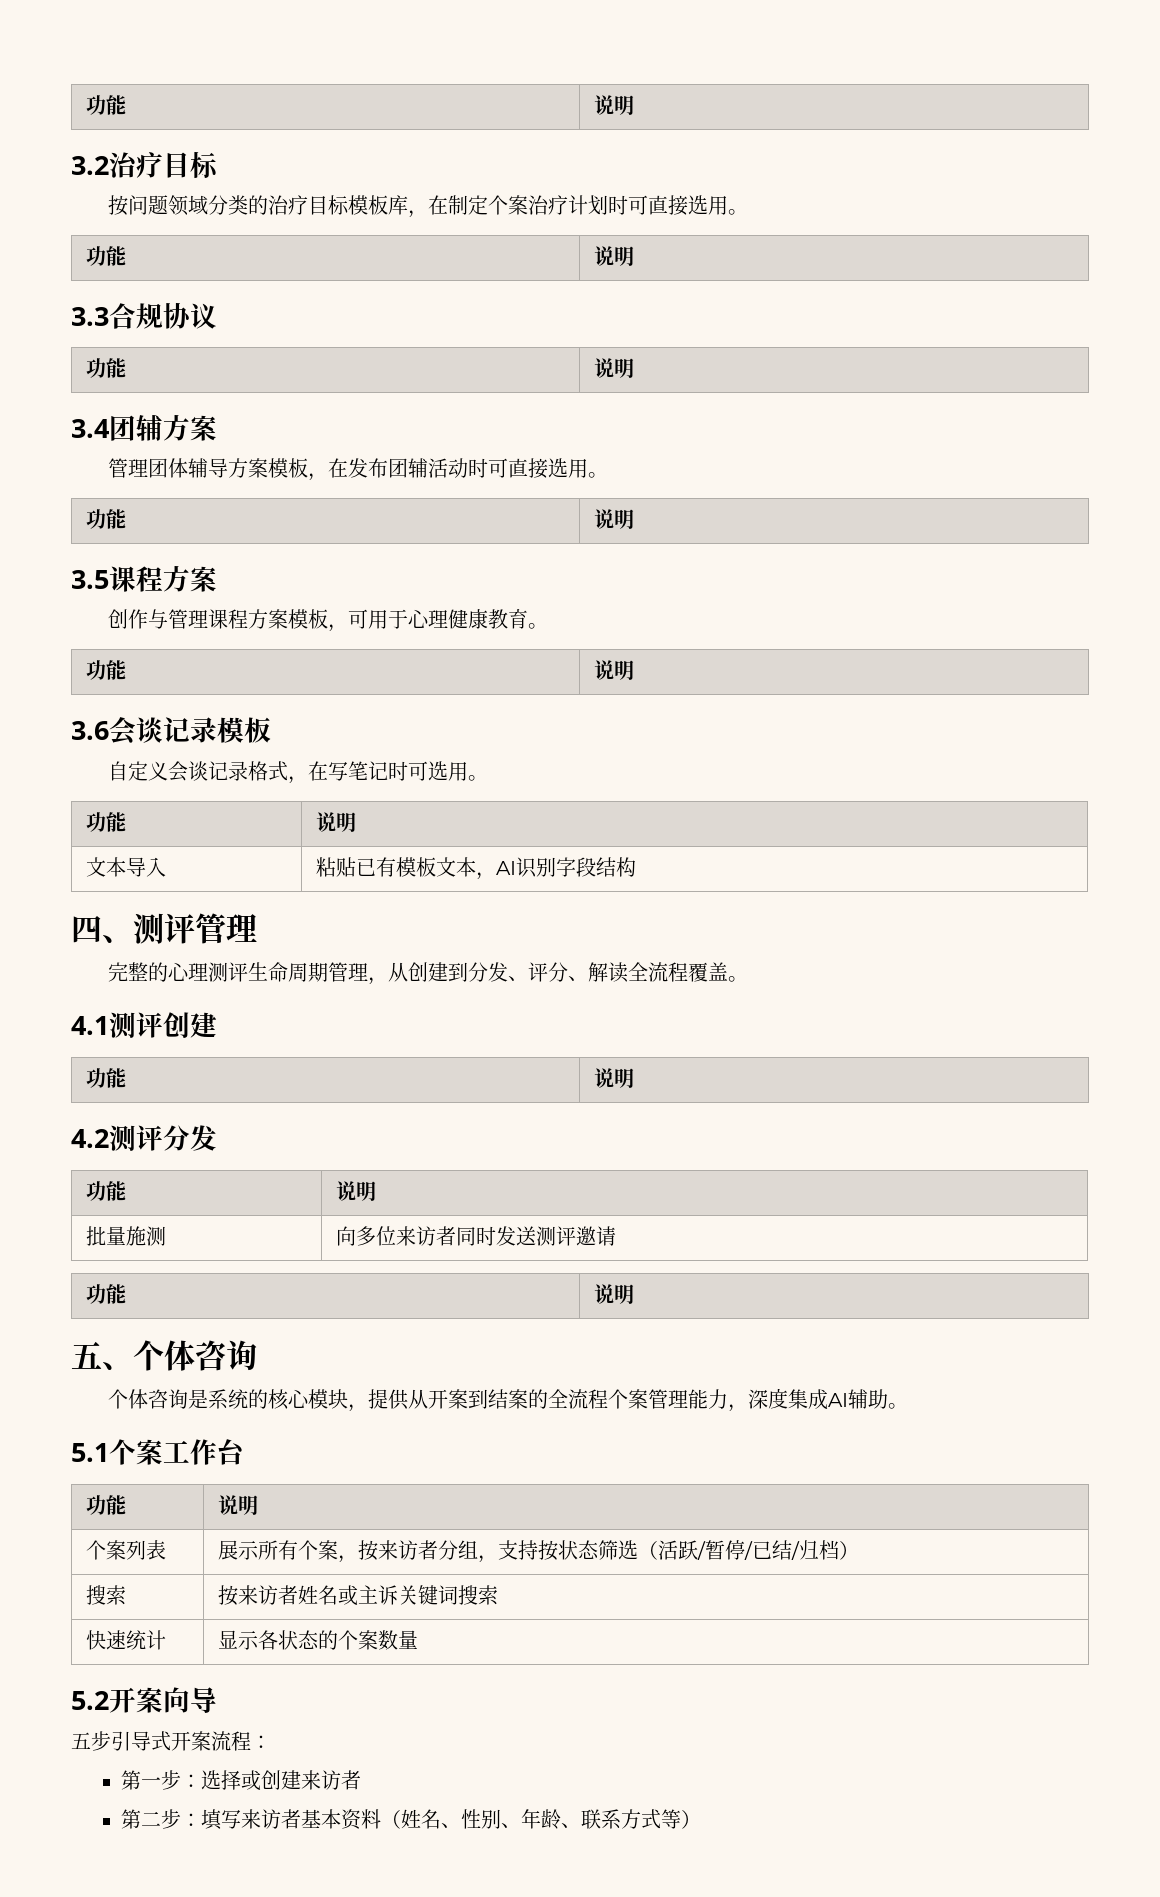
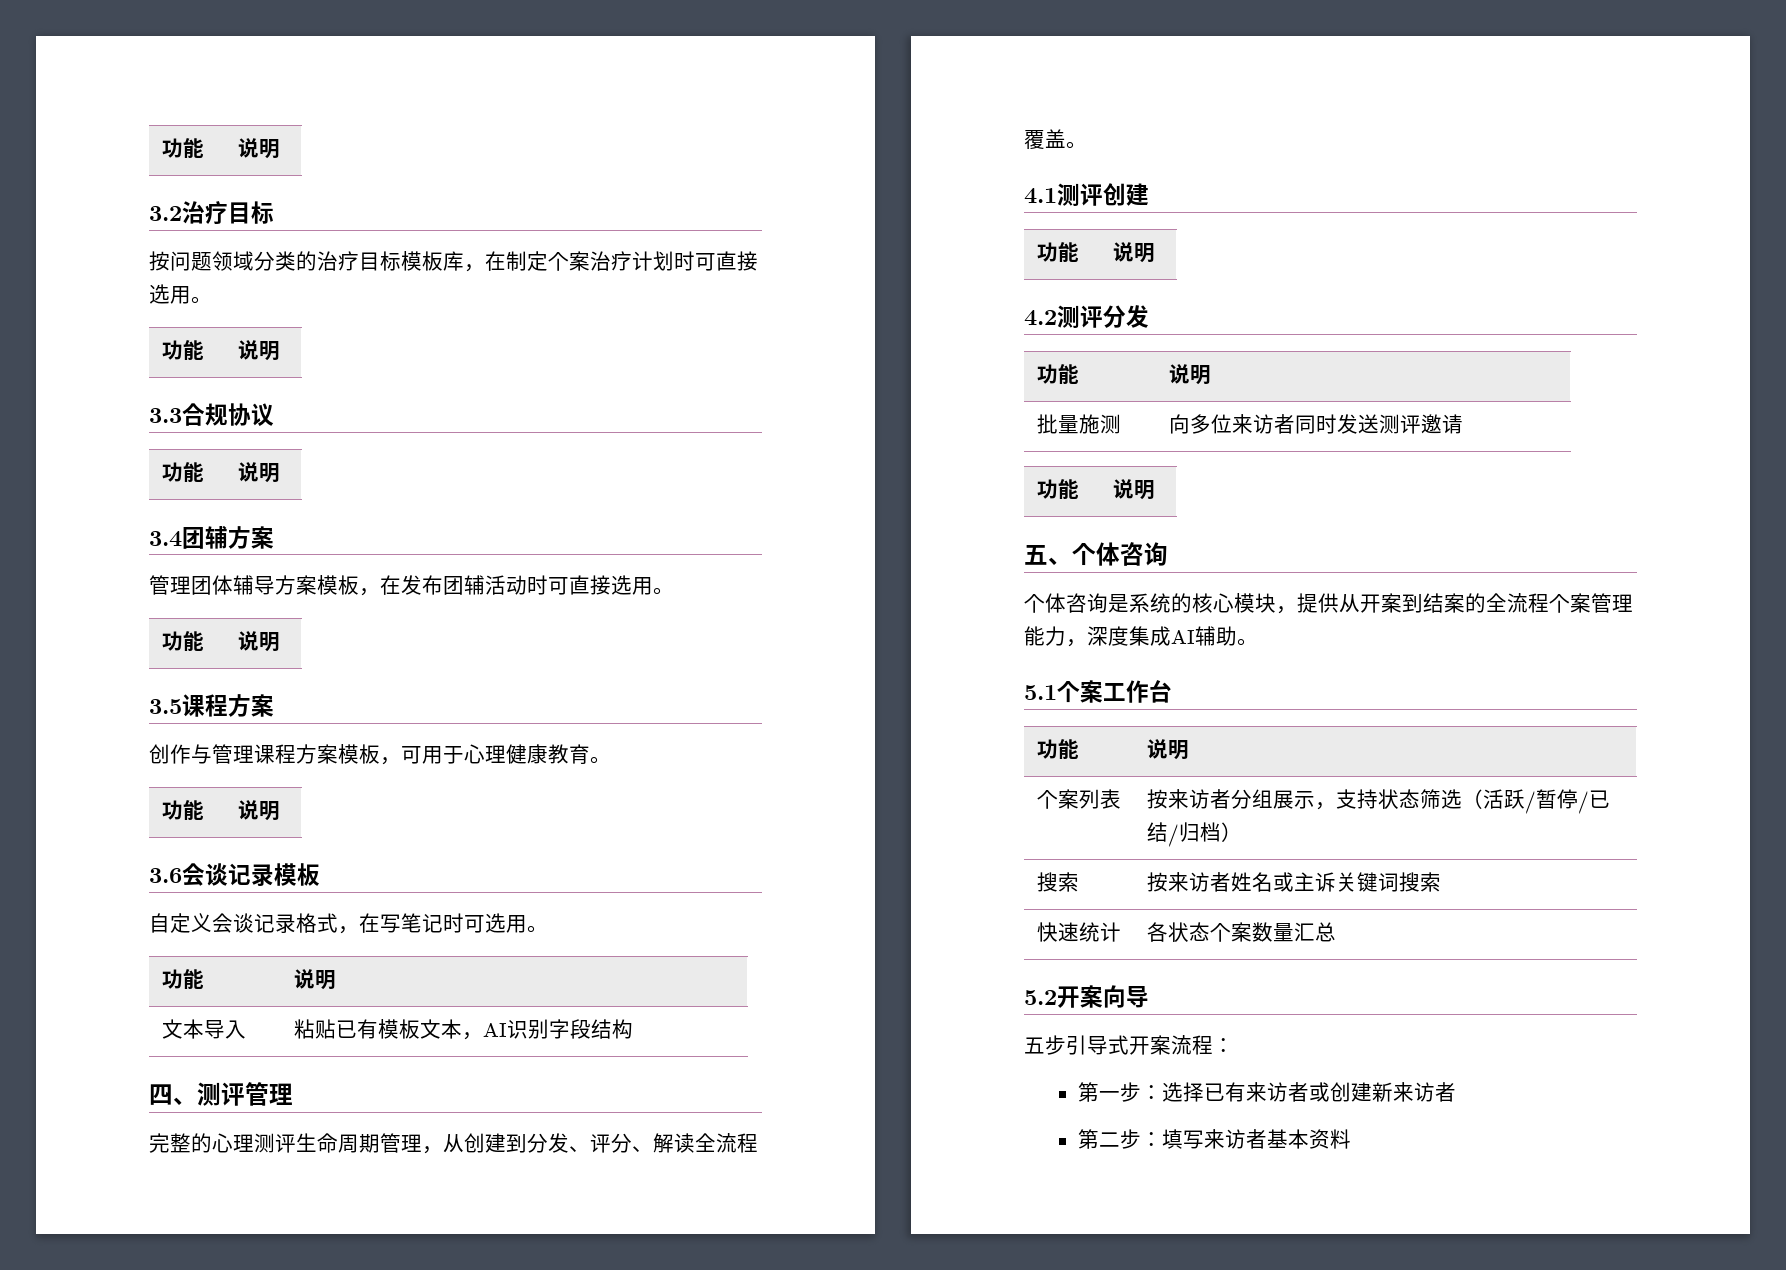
- 个案列表 | 展示所有个案，按来访者分组，支持按状态筛选（活跃/暂停/已结/归档）
+ 个案列表 | 按来访者分组展示，支持状态筛选（活跃/暂停/已结/归档）
- 快速统计 | 显示各状态的个案数量
+ 快速统计 | 各状态个案数量汇总
- 第一步：选择或创建来访者
+ 第一步：选择已有来访者或创建新来访者
- 第二步：填写来访者基本资料（姓名、性别、年龄、联系方式等）
+ 第二步：填写来访者基本资料

